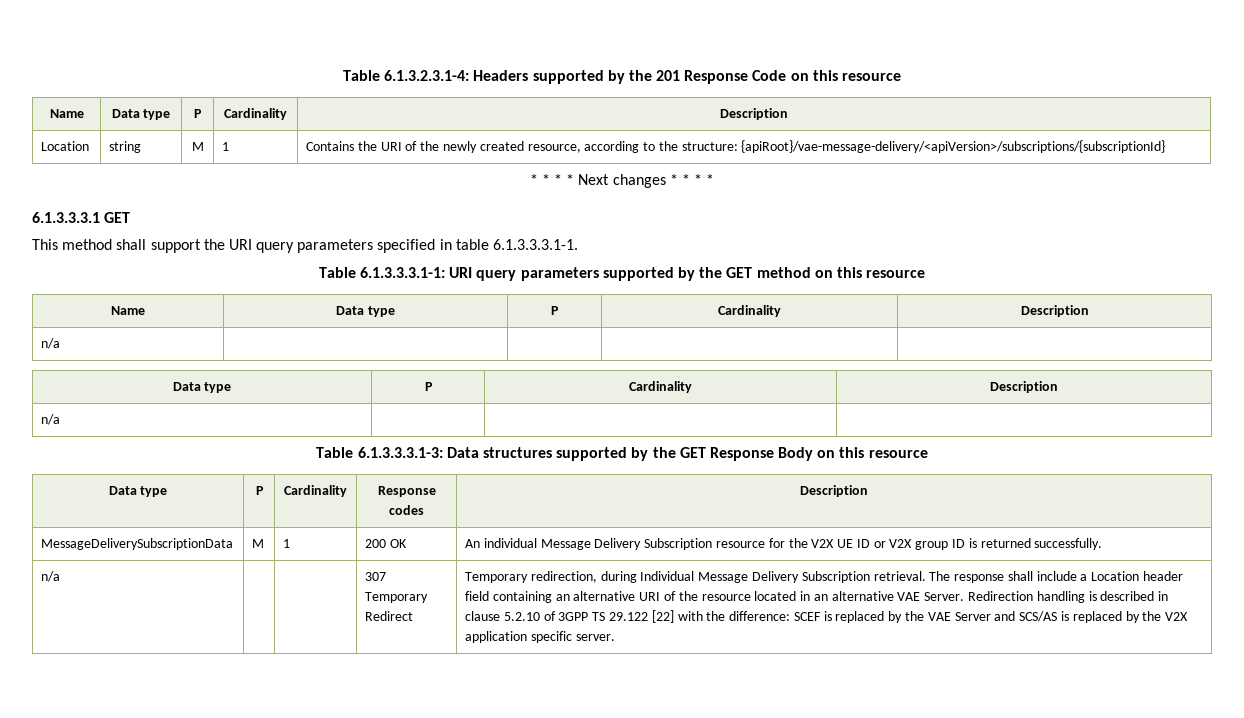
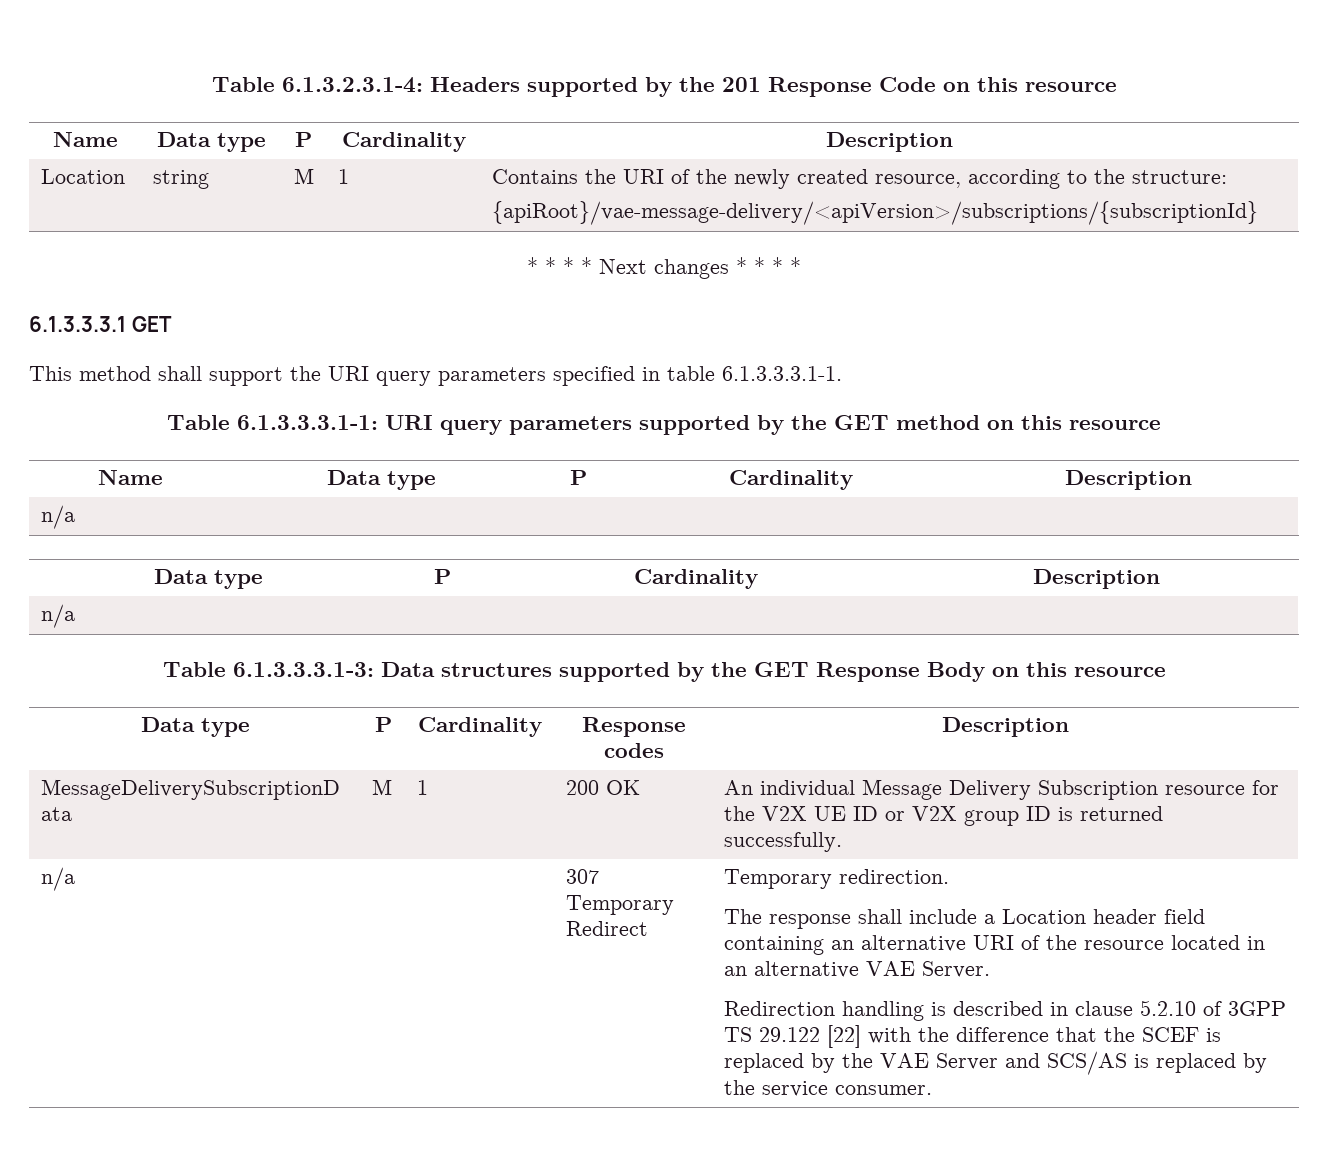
- Location | string | M | 1 | Contains the URI of the newly created resource, according to the structure: {apiRoot}/vae-message-delivery/<apiVersion>/subscriptions/{subscriptionId}
+ Location | string | M | 1 | Contains the URI of the newly created resource, according to the structure:
+ {apiRoot}/vae-message-delivery/<apiVersion>/subscriptions/{subscriptionId}
- Temporary redirection, during Individual Message Delivery Subscription retrieval. The response shall include a Location header field containing an alternative URI of the resource located in an alternative VAE Server. Redirection handling is described in clause 5.2.10 of 3GPP TS 29.122 [22] with the difference: SCEF is replaced by the VAE Server and SCS/AS is replaced by the V2X application specific server.
+ Temporary redirection.
+ The response shall include a Location header field containing an alternative URI of the resource located in an alternative VAE Server.
+ Redirection handling is described in clause 5.2.10 of 3GPP TS 29.122 [22] with the difference that the SCEF is replaced by the VAE Server and SCS/AS is replaced by the service consumer.

